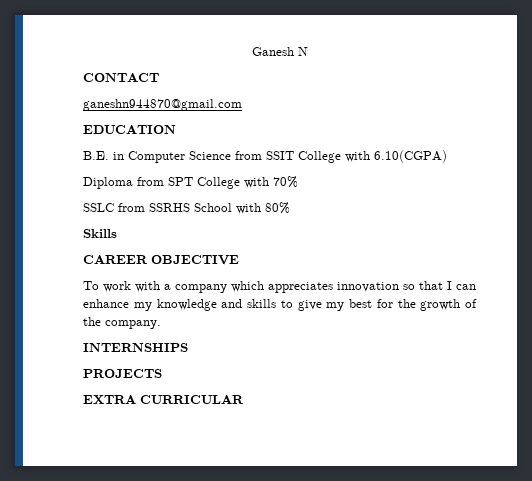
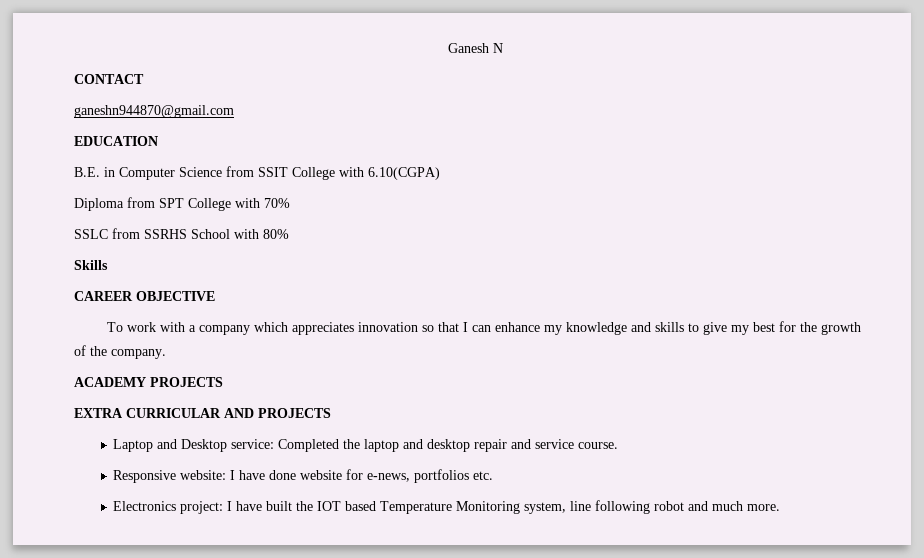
- INTERNSHIPS
- PROJECTS
+ ACADEMY PROJECTS
- EXTRA CURRICULAR
+ EXTRA CURRICULAR AND PROJECTS
+ Laptop and Desktop service: Completed the laptop and desktop repair and service course.
+ Responsive website: I have done website for e-news, portfolios etc.
+ Electronics project: I have built the IOT based Temperature Monitoring system, line following robot and much more.

